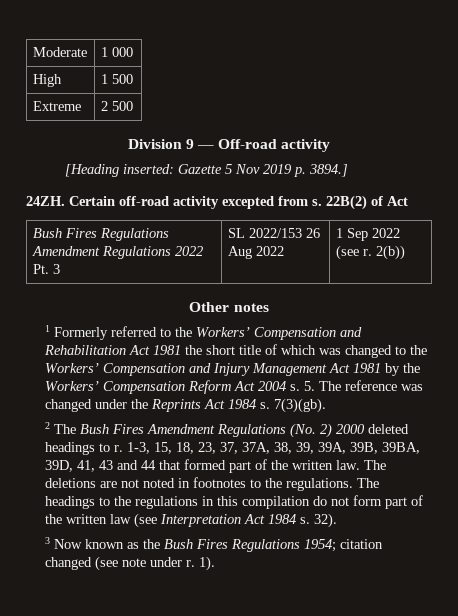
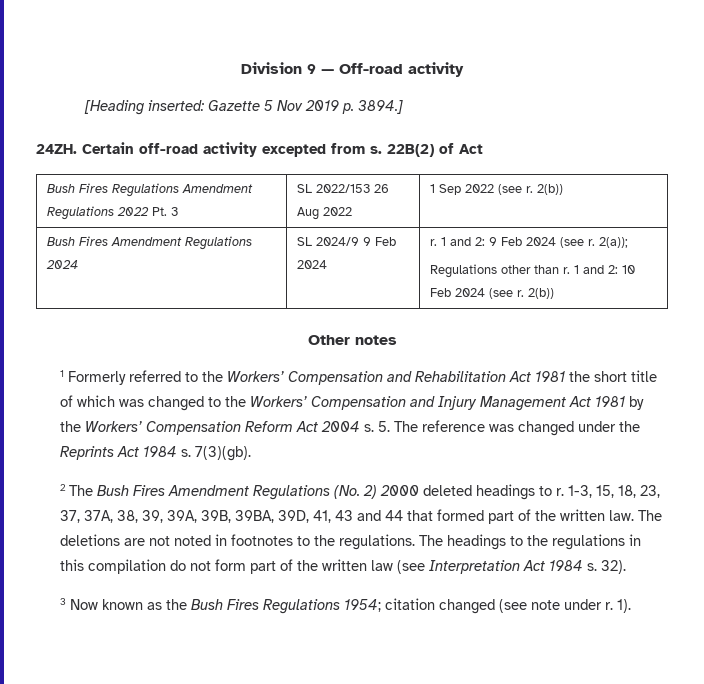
- Moderate | 1 000
- High | 1 500
- Extreme | 2 500
+ Bush Fires Amendment Regulations 2024 | SL 2024/9 9 Feb 2024 | r. 1 and 2: 9 Feb 2024 (see r. 2(a));
+ Regulations other than r. 1 and 2: 10 Feb 2024 (see r. 2(b))

